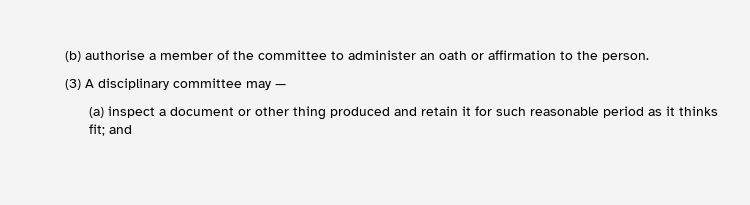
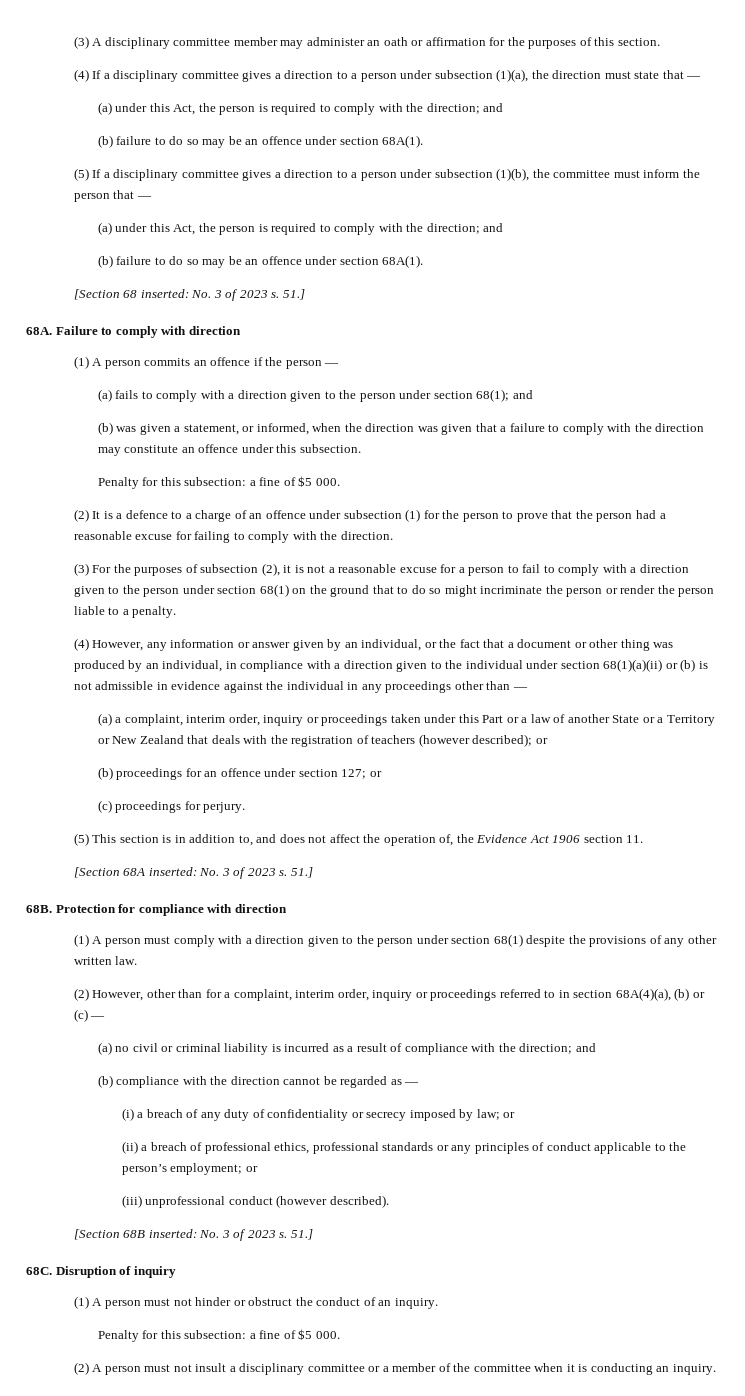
- (b) authorise a member of the committee to administer an oath or affirmation to the person.
- (3) A disciplinary committee may —
- (a) inspect a document or other thing produced and retain it for such reasonable period as it thinks fit; and
+ (3) A disciplinary committee member may administer an oath or affirmation for the purposes of this section.
+ (4) If a disciplinary committee gives a direction to a person under subsection (1)(a), the direction must state that —
+ (a) under this Act, the person is required to comply with the direction; and
+ (b) failure to do so may be an offence under section 68A(1).
+ (5) If a disciplinary committee gives a direction to a person under subsection (1)(b), the committee must inform the person that —
+ (a) under this Act, the person is required to comply with the direction; and
+ (b) failure to do so may be an offence under section 68A(1).
+ [Section 68 inserted: No. 3 of 2023 s. 51.]
+ 68A. Failure to comply with direction
+ (1) A person commits an offence if the person —
+ (a) fails to comply with a direction given to the person under section 68(1); and
+ (b) was given a statement, or informed, when the direction was given that a failure to comply with the direction may constitute an offence under this subsection.
+ Penalty for this subsection: a fine of $5 000.
+ (2) It is a defence to a charge of an offence under subsection (1) for the person to prove that the person had a reasonable excuse for failing to comply with the direction.
+ (3) For the purposes of subsection (2), it is not a reasonable excuse for a person to fail to comply with a direction given to the person under section 68(1) on the ground that to do so might incriminate the person or render the person liable to a penalty.
+ (4) However, any information or answer given by an individual, or the fact that a document or other thing was produced by an individual, in compliance with a direction given to the individual under section 68(1)(a)(ii) or (b) is not admissible in evidence against the individual in any proceedings other than —
+ (a) a complaint, interim order, inquiry or proceedings taken under this Part or a law of another State or a Territory or New Zealand that deals with the registration of teachers (however described); or
+ (b) proceedings for an offence under section 127; or
+ (c) proceedings for perjury.
+ (5) This section is in addition to, and does not affect the operation of, the Evidence Act 1906 section 11.
+ [Section 68A inserted: No. 3 of 2023 s. 51.]
+ 68B. Protection for compliance with direction
+ (1) A person must comply with a direction given to the person under section 68(1) despite the provisions of any other written law.
+ (2) However, other than for a complaint, interim order, inquiry or proceedings referred to in section 68A(4)(a), (b) or (c) —
+ (a) no civil or criminal liability is incurred as a result of compliance with the direction; and
+ (b) compliance with the direction cannot be regarded as —
+ (i) a breach of any duty of confidentiality or secrecy imposed by law; or
+ (ii) a breach of professional ethics, professional standards or any principles of conduct applicable to the person’s employment; or
+ (iii) unprofessional conduct (however described).
+ [Section 68B inserted: No. 3 of 2023 s. 51.]
+ 68C. Disruption of inquiry
+ (1) A person must not hinder or obstruct the conduct of an inquiry.
+ Penalty for this subsection: a fine of $5 000.
+ (2) A person must not insult a disciplinary committee or a member of the committee when it is conducting an inquiry.

